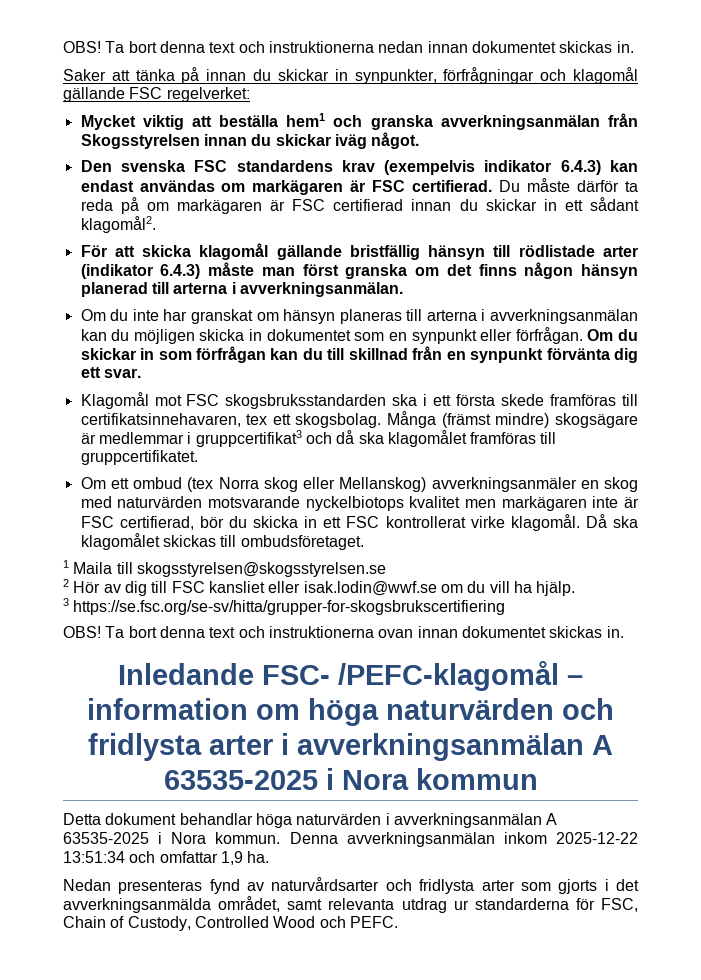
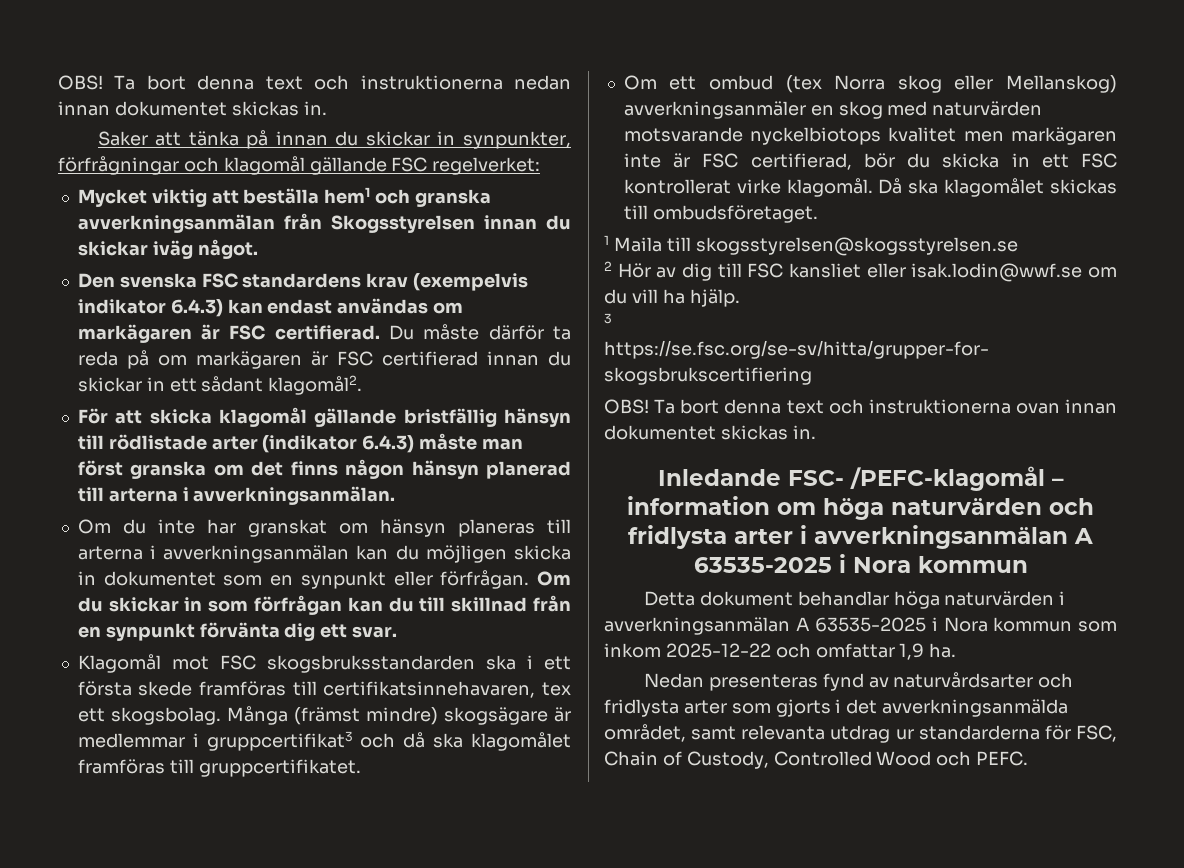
- Detta dokument behandlar höga naturvärden i avverkningsanmälan A 63535-2025 i Nora kommun. Denna avverkningsanmälan inkom 2025-12-22 13:51:34 och omfattar 1,9 ha.
+ Detta dokument behandlar höga naturvärden i avverkningsanmälan A 63535-2025 i Nora kommun som inkom 2025-12-22 och omfattar 1,9 ha.

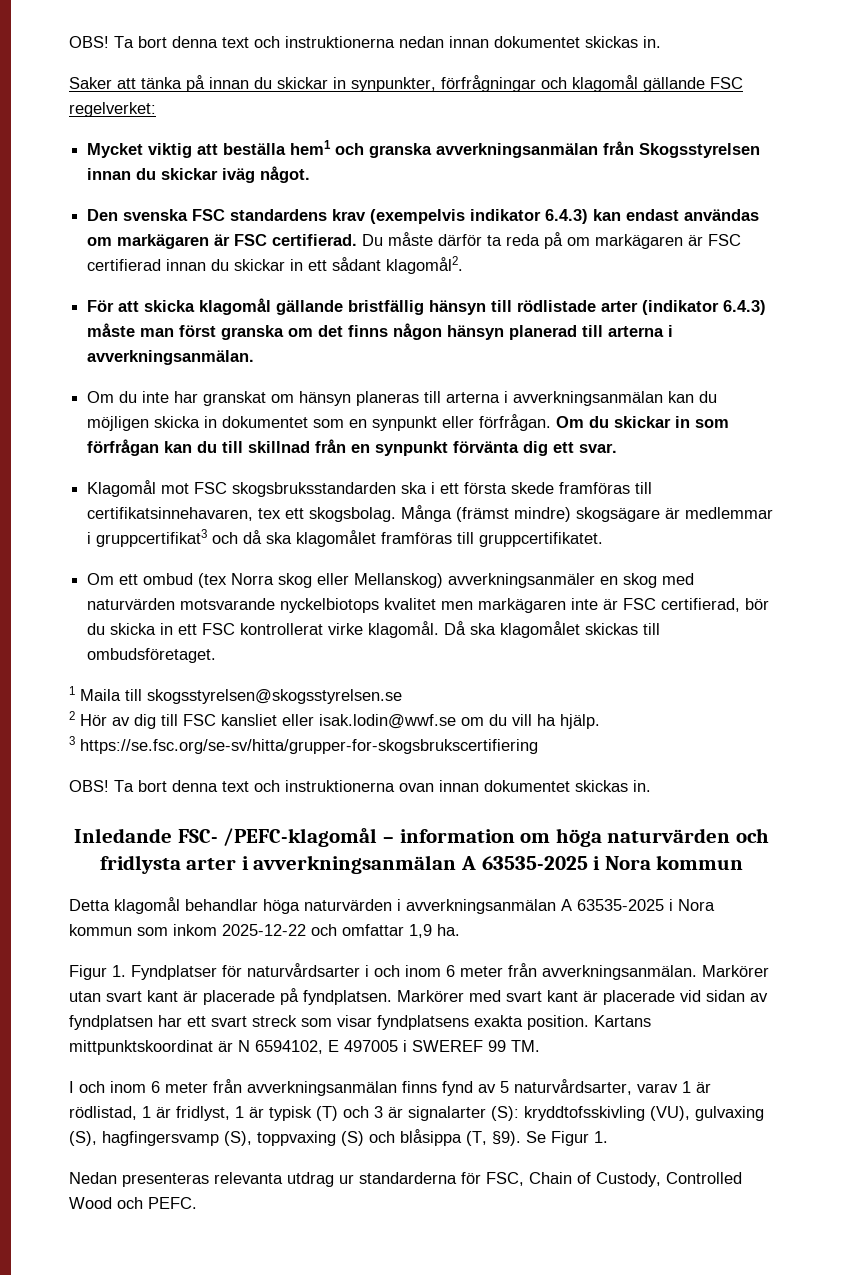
- Detta dokument behandlar höga naturvärden i avverkningsanmälan A 63535-2025 i Nora kommun som inkom 2025-12-22 och omfattar 1,9 ha.
+ Detta klagomål behandlar höga naturvärden i avverkningsanmälan A 63535-2025 i Nora kommun som inkom 2025-12-22 och omfattar 1,9 ha.
- Nedan presenteras fynd av naturvårdsarter och fridlysta arter som gjorts i det avverkningsanmälda området, samt relevanta utdrag ur standarderna för FSC, Chain of Custody, Controlled Wood och PEFC.
+ Figur 1. Fyndplatser för naturvårdsarter i och inom 6 meter från avverkningsanmälan. Markörer utan svart kant är placerade på fyndplatsen. Markörer med svart kant är placerade vid sidan av fyndplatsen har ett svart streck som visar fyndplatsens exakta position. Kartans mittpunktskoordinat är N 6594102, E 497005 i SWEREF 99 TM.
+ I och inom 6 meter från avverkningsanmälan finns fynd av 5 naturvårdsarter, varav 1 är rödlistad, 1 är fridlyst, 1 är typisk (T) och 3 är signalarter (S): kryddtofsskivling (VU), gulvaxing (S), hagfingersvamp (S), toppvaxing (S) och blåsippa (T, §9). Se Figur 1.
+ Nedan presenteras relevanta utdrag ur standarderna för FSC, Chain of Custody, Controlled Wood och PEFC.

